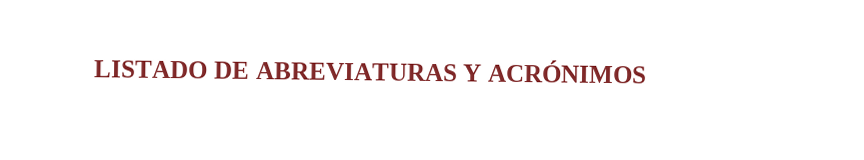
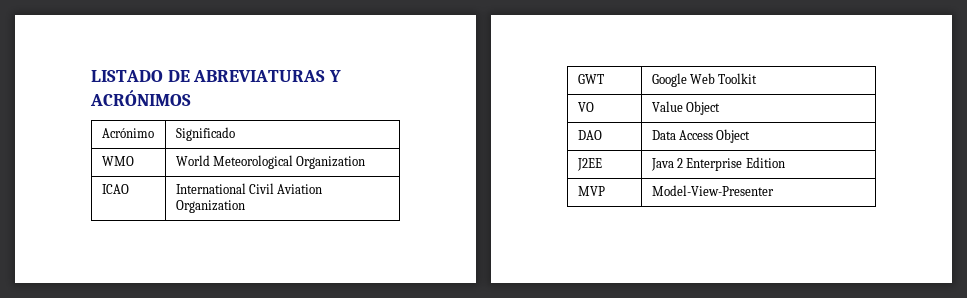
+ Acrónimo | Significado
+ WMO | World Meteorological Organization
+ ICAO | International Civil Aviation Organization
+ GWT | Google Web Toolkit
+ VO | Value Object
+ DAO | Data Access Object
+ J2EE | Java 2 Enterprise Edition
+ MVP | Model-View-Presenter

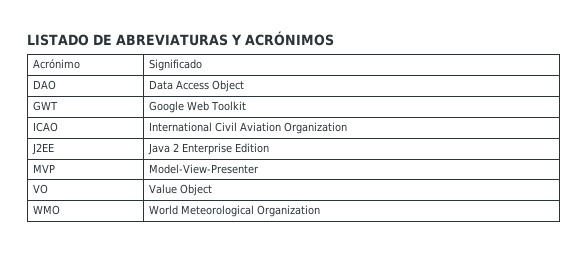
- WMO | World Meteorological Organization
+ DAO | Data Access Object
+ GWT | Google Web Toolkit
- GWT | Google Web Toolkit
- VO | Value Object
- DAO | Data Access Object
+ VO | Value Object
+ WMO | World Meteorological Organization

